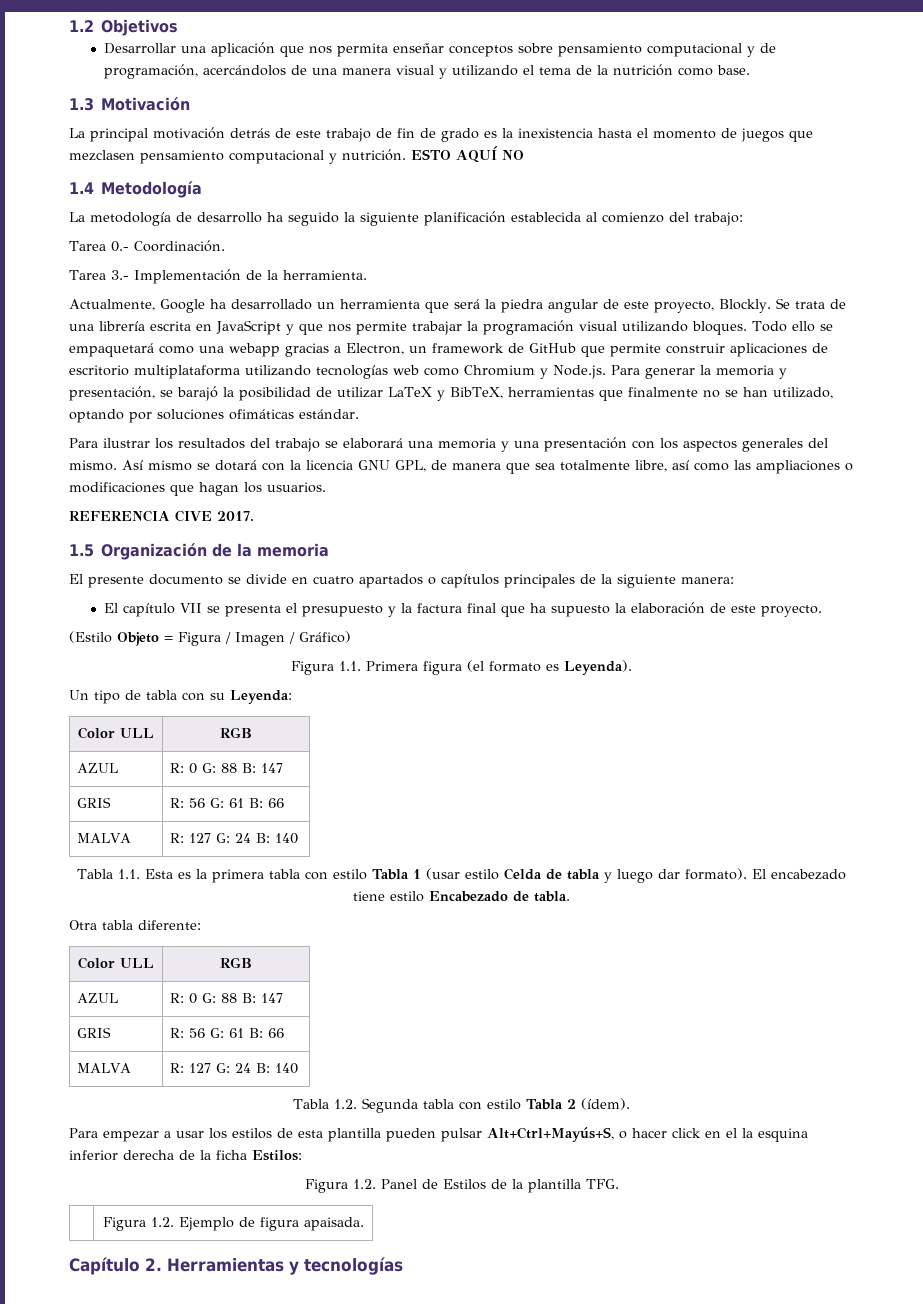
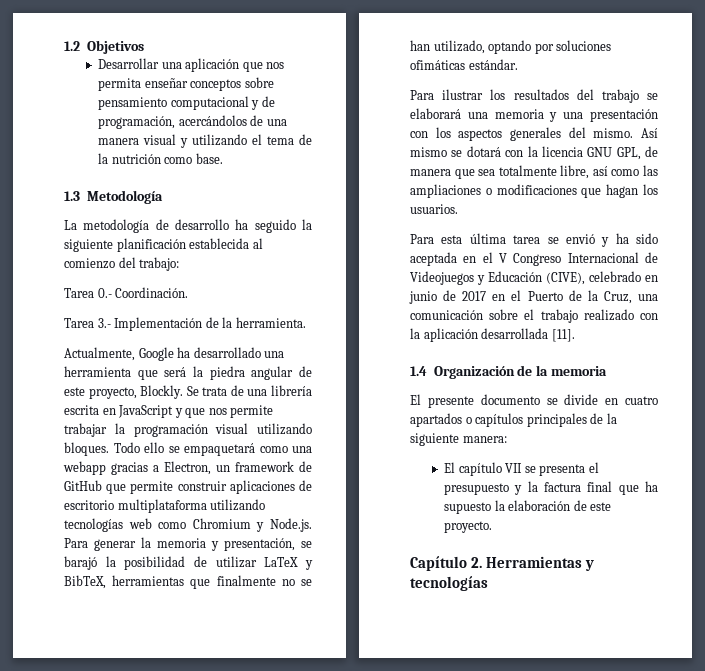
- 1.3 Motivación
- La principal motivación detrás de este trabajo de fin de grado es la inexistencia hasta el momento de juegos que mezclasen pensamiento computacional y nutrición. ESTO AQUÍ NO
- 1.4 Metodología
+ 1.3 Metodología
- Actualmente, Google ha desarrollado un herramienta que será la piedra angular de este proyecto, Blockly.
+ Actualmente, Google ha desarrollado una herramienta que será la piedra angular de este proyecto, Blockly.
- REFERENCIA CIVE 2017.
- 1.5 Organización de la memoria
+ Para esta última tarea se envió y ha sido aceptada en el V Congreso Internacional de Videojuegos y Educación (CIVE), celebrado en junio de 2017 en el Puerto de la Cruz, una comunicación sobre el trabajo realizado con la aplicación desarrollada [11].
+ 1.4 Organización de la memoria
- (Estilo Objeto = Figura / Imagen / Gráfico)
- Figura 1.1. Primera figura (el formato es Leyenda).
- Un tipo de tabla con su Leyenda:
- Color ULL | RGB
- AZUL | R: 0 G: 88 B: 147
- GRIS | R: 56 G: 61 B: 66
- MALVA | R: 127 G: 24 B: 140
- Tabla 1.1. Esta es la primera tabla con estilo Tabla 1 (usar estilo Celda de tabla y luego dar formato). El encabezado tiene estilo Encabezado de tabla.
- Otra tabla diferente:
- Color ULL | RGB
- AZUL | R: 0 G: 88 B: 147
- GRIS | R: 56 G: 61 B: 66
- MALVA | R: 127 G: 24 B: 140
- Tabla 1.2. Segunda tabla con estilo Tabla 2 (ídem).
- Para empezar a usar los estilos de esta plantilla pueden pulsar Alt+Ctrl+Mayús+S, o hacer click en el la esquina inferior derecha de la ficha Estilos:
- Figura 1.2. Panel de Estilos de la plantilla TFG.
- | Figura 1.2. Ejemplo de figura apaisada.

